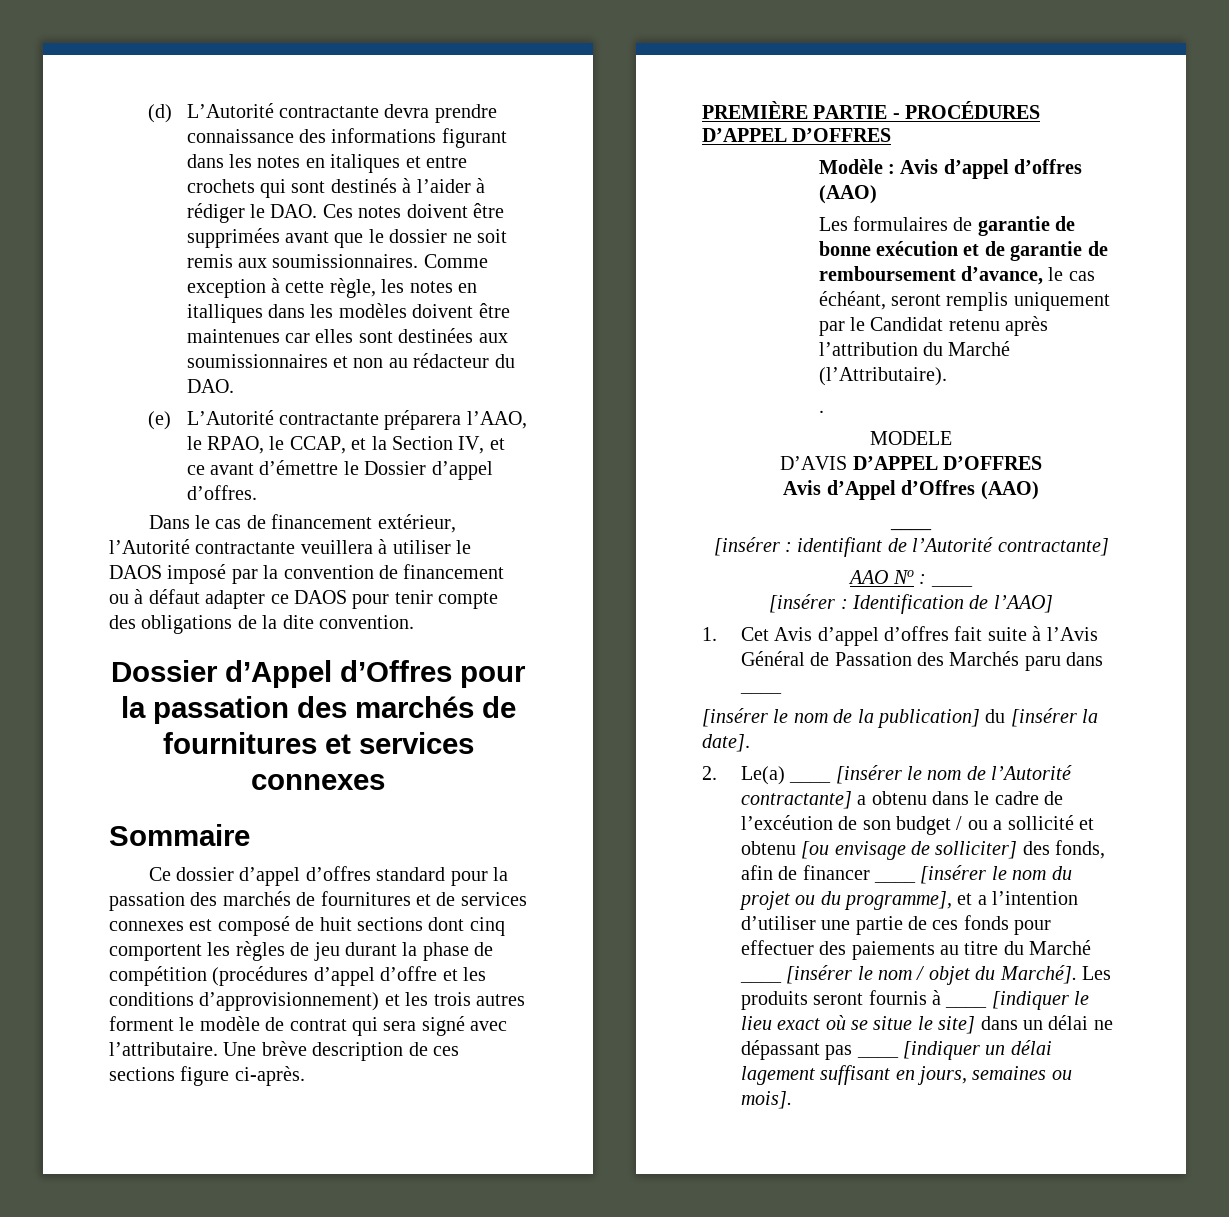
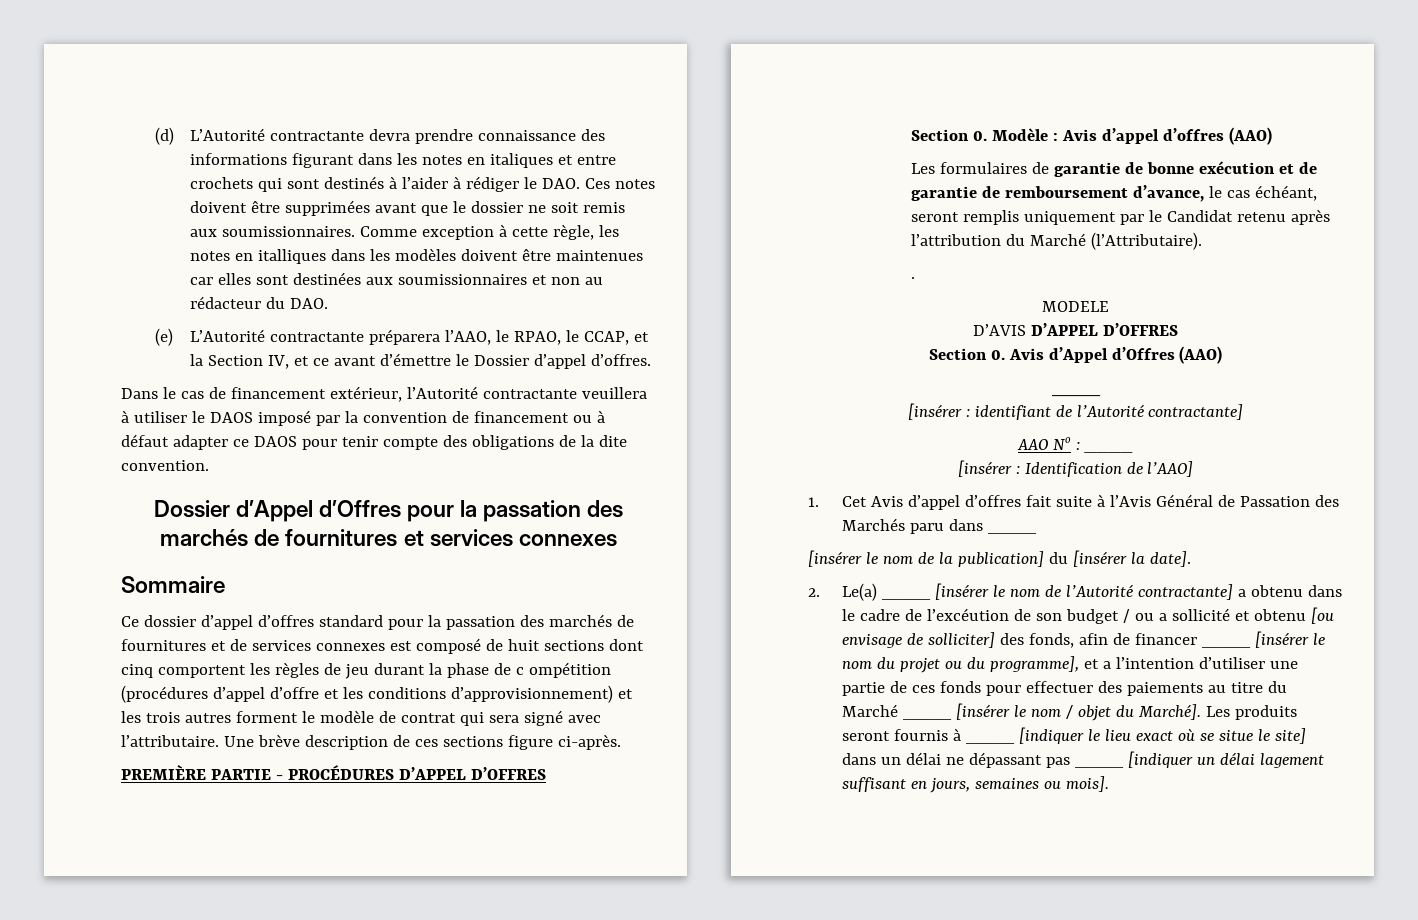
- Ce dossier d’appel d’offres standard pour la passation des marchés de fournitures et de services connexes est composé de huit sections dont cinq comportent les règles de jeu durant la phase de compétition (procédures d’appel d’offre et les conditions d’approvisionnement) et les trois autres forment le modèle de contrat qui sera signé avec l’attributaire.
+ Ce dossier d’appel d’offres standard pour la passation des marchés de fournitures et de services connexes est composé de huit sections dont cinq comportent les règles de jeu durant la phase de c ompétition (procédures d’appel d’offre et les conditions d’approvisionnement) et les trois autres forment le modèle de contrat qui sera signé avec l’attributaire.
- Modèle : Avis d’appel d’offres (AAO)
+ Section 0. Modèle : Avis d’appel d’offres (AAO)
- Avis d’Appel d’Offres (AAO)
+ Section 0. Avis d’Appel d’Offres (AAO)

